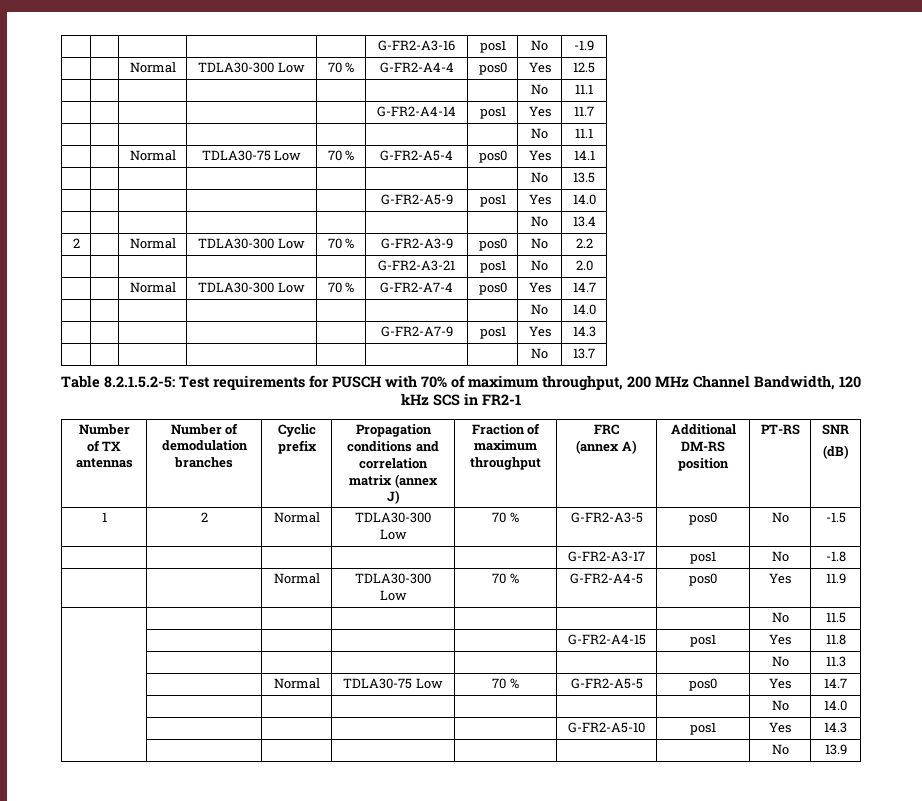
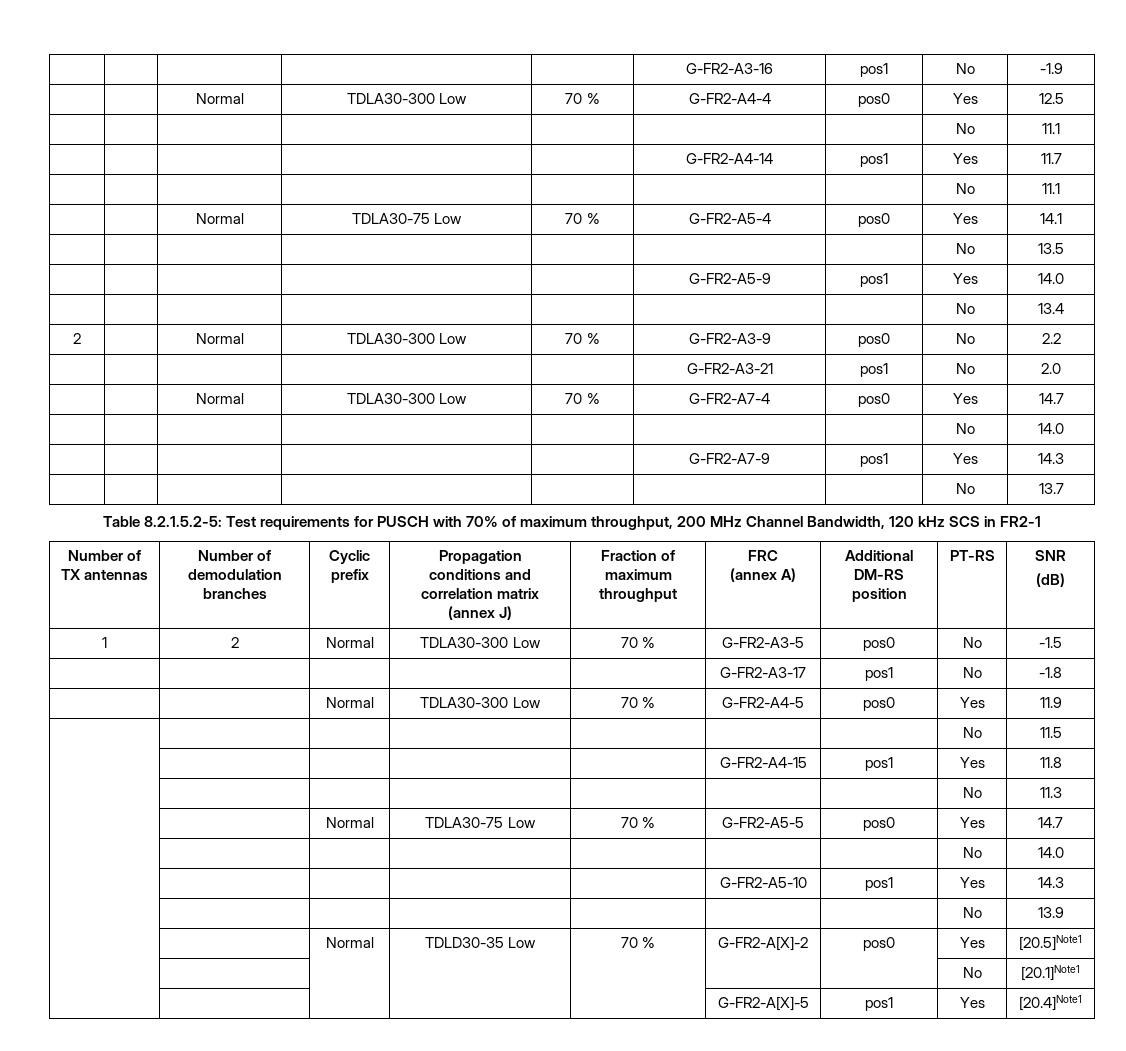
+ | | Normal | TDLD30-35 Low | 70 % | G-FR2-A[X]-2 | pos0 | Yes | [20.5]Note1
+ | | | | | | | No | [20.1]Note1
+ | | | | | G-FR2-A[X]-5 | pos1 | Yes | [20.4]Note1

